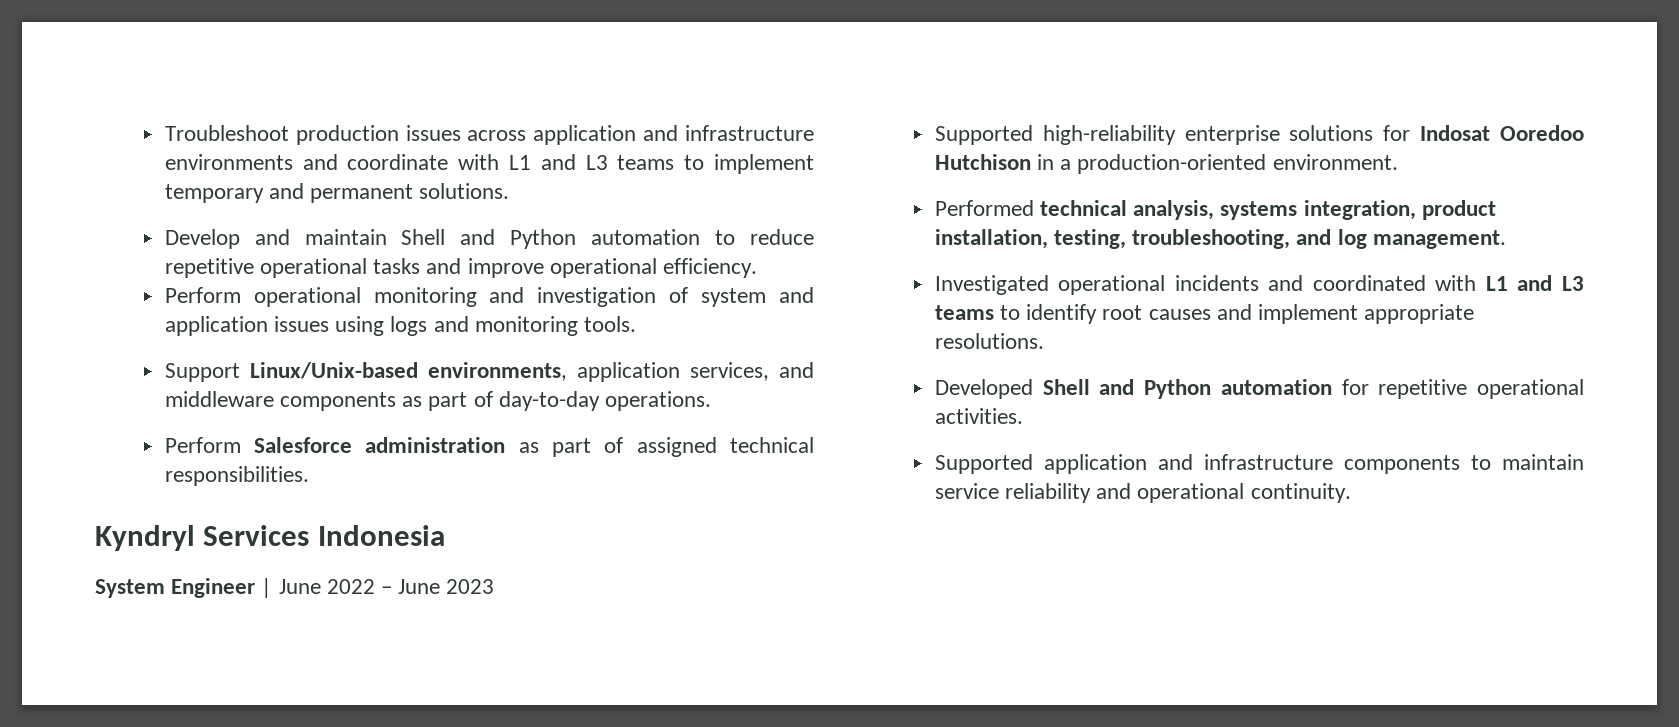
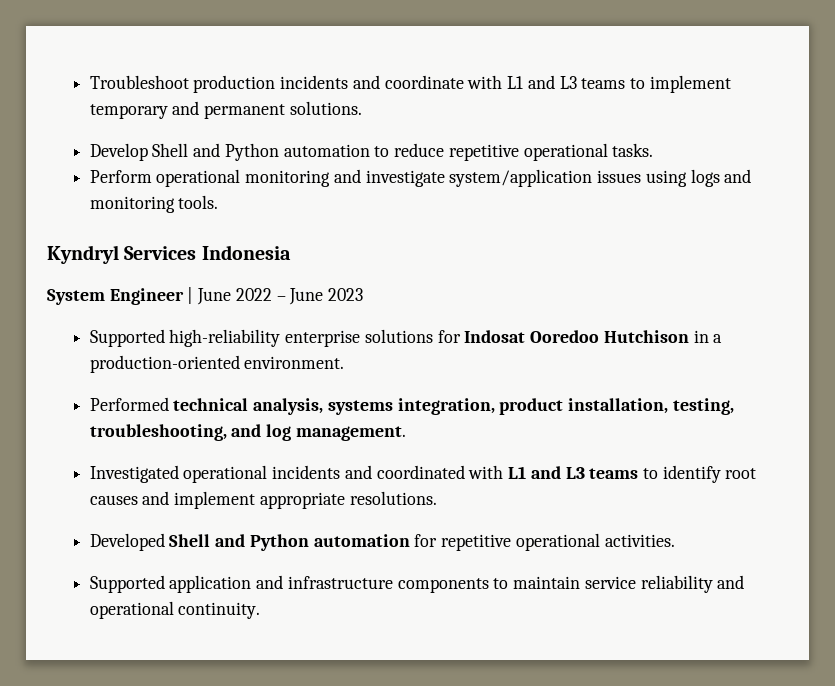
- Troubleshoot production issues across application and infrastructure environments and coordinate with L1 and L3 teams to implement temporary and permanent solutions.
+ Troubleshoot production incidents and coordinate with L1 and L3 teams to implement temporary and permanent solutions.
- Develop and maintain Shell and Python automation to reduce repetitive operational tasks and improve operational efficiency.
+ Develop Shell and Python automation to reduce repetitive operational tasks.
- Perform operational monitoring and investigation of system and application issues using logs and monitoring tools.
+ Perform operational monitoring and investigate system/application issues using logs and monitoring tools.
- Support Linux/Unix-based environments, application services, and middleware components as part of day-to-day operations.
- Perform Salesforce administration as part of assigned technical responsibilities.

